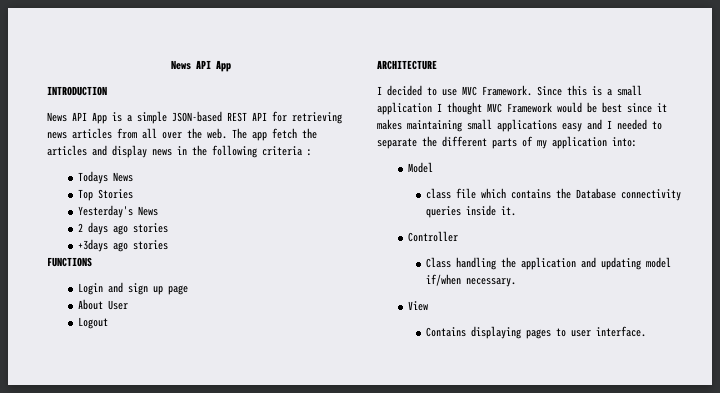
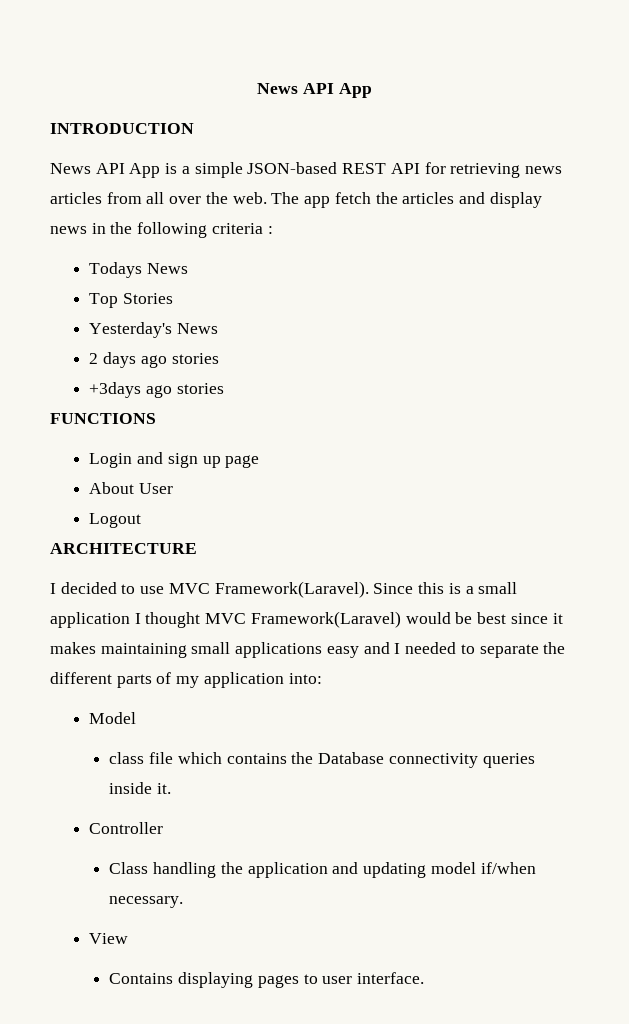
- I decided to use MVC Framework.
+ I decided to use MVC Framework(Laravel).
- Since this is a small application I thought MVC Framework would be best since it makes maintaining small applications easy and I needed to separate the different parts of my application into:
+ Since this is a small application I thought MVC Framework(Laravel) would be best since it makes maintaining small applications easy and I needed to separate the different parts of my application into:

